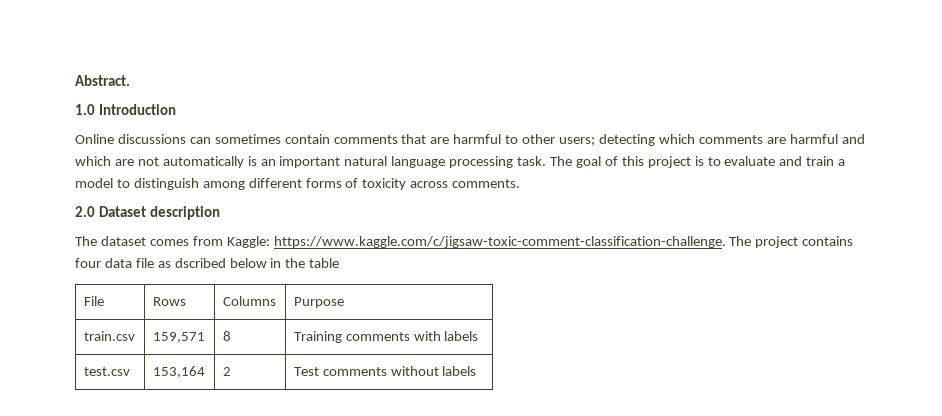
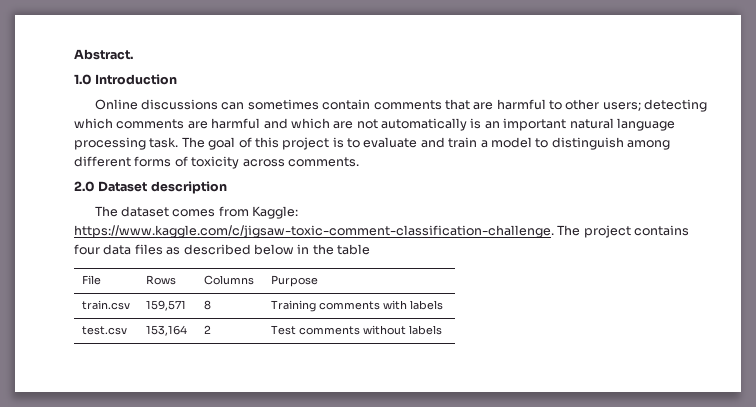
- The dataset comes from Kaggle: https://www.kaggle.com/c/jigsaw-toxic-comment-classification-challenge. The project contains four data file as dscribed below in the table
+ The dataset comes from Kaggle: https://www.kaggle.com/c/jigsaw-toxic-comment-classification-challenge. The project contains four data files as described below in the table

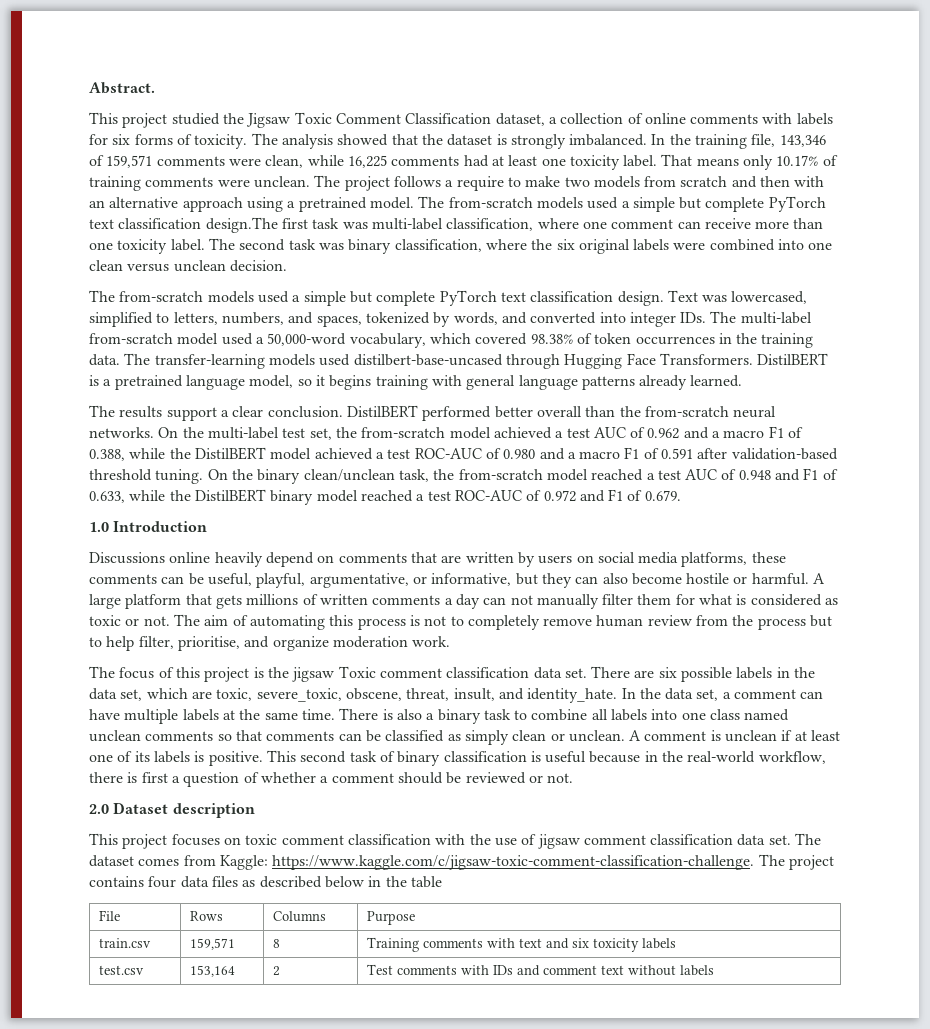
+ This project studied the Jigsaw Toxic Comment Classification dataset, a collection of online comments with labels for six forms of toxicity. The analysis showed that the dataset is strongly imbalanced. In the training file, 143,346 of 159,571 comments were clean, while 16,225 comments had at least one toxicity label. That means only 10.17% of training comments were unclean. The project follows a require to make two models from scratch and then with an alternative approach using a pretrained model. The from-scratch models used a simple but complete PyTorch text classification design.The first task was multi-label classification, where one comment can receive more than one toxicity label. The second task was binary classification, where the six original labels were combined into one clean versus unclean decision.
+ The from-scratch models used a simple but complete PyTorch text classification design. Text was lowercased, simplified to letters, numbers, and spaces, tokenized by words, and converted into integer IDs. The multi-label from-scratch model used a 50,000-word vocabulary, which covered 98.38% of token occurrences in the training data. The transfer-learning models used distilbert-base-uncased through Hugging Face Transformers. DistilBERT is a pretrained language model, so it begins training with general language patterns already learned.
+ The results support a clear conclusion. DistilBERT performed better overall than the from-scratch neural networks. On the multi-label test set, the from-scratch model achieved a test AUC of 0.962 and a macro F1 of 0.388, while the DistilBERT model achieved a test ROC-AUC of 0.980 and a macro F1 of 0.591 after validation-based threshold tuning. On the binary clean/unclean task, the from-scratch model reached a test AUC of 0.948 and F1 of 0.633, while the DistilBERT binary model reached a test ROC-AUC of 0.972 and F1 of 0.679.
  1.0 Introduction
- Online discussions can sometimes contain comments that are harmful to other users; detecting which comments are harmful and which are not automatically is an important natural language processing task. The goal of this project is to evaluate and train a model to distinguish among different forms of toxicity across comments.
+ Discussions online heavily depend on comments that are written by users on social media platforms, these comments can be useful, playful, argumentative, or informative, but they can also become hostile or harmful. A large platform that gets millions of written comments a day can not manually filter them for what is considered as toxic or not. The aim of automating this process is not to completely remove human review from the process but to help filter, prioritise, and organize moderation work.
+ The focus of this project is the jigsaw Toxic comment classification data set. There are six possible labels in the data set, which are toxic, severe_toxic, obscene, threat, insult, and identity_hate. In the data set, a comment can have multiple labels at the same time. There is also a binary task to combine all labels into one class named unclean comments so that comments can be classified as simply clean or unclean. A comment is unclean if at least one of its labels is positive. This second task of binary classification is useful because in the real-world workflow, there is first a question of whether a comment should be reviewed or not.
  2.0 Dataset description
- The dataset comes from Kaggle: https://www.kaggle.com/c/jigsaw-toxic-comment-classification-challenge. The project contains four data files as described below in the table
+ This project focuses on toxic comment classification with the use of jigsaw comment classification data set. The dataset comes from Kaggle: https://www.kaggle.com/c/jigsaw-toxic-comment-classification-challenge. The project contains four data files as described below in the table
- train.csv | 159,571 | 8 | Training comments with labels
+ train.csv | 159,571 | 8 | Training comments with text and six toxicity labels
- test.csv | 153,164 | 2 | Test comments without labels
+ test.csv | 153,164 | 2 | Test comments with IDs and comment text without labels

